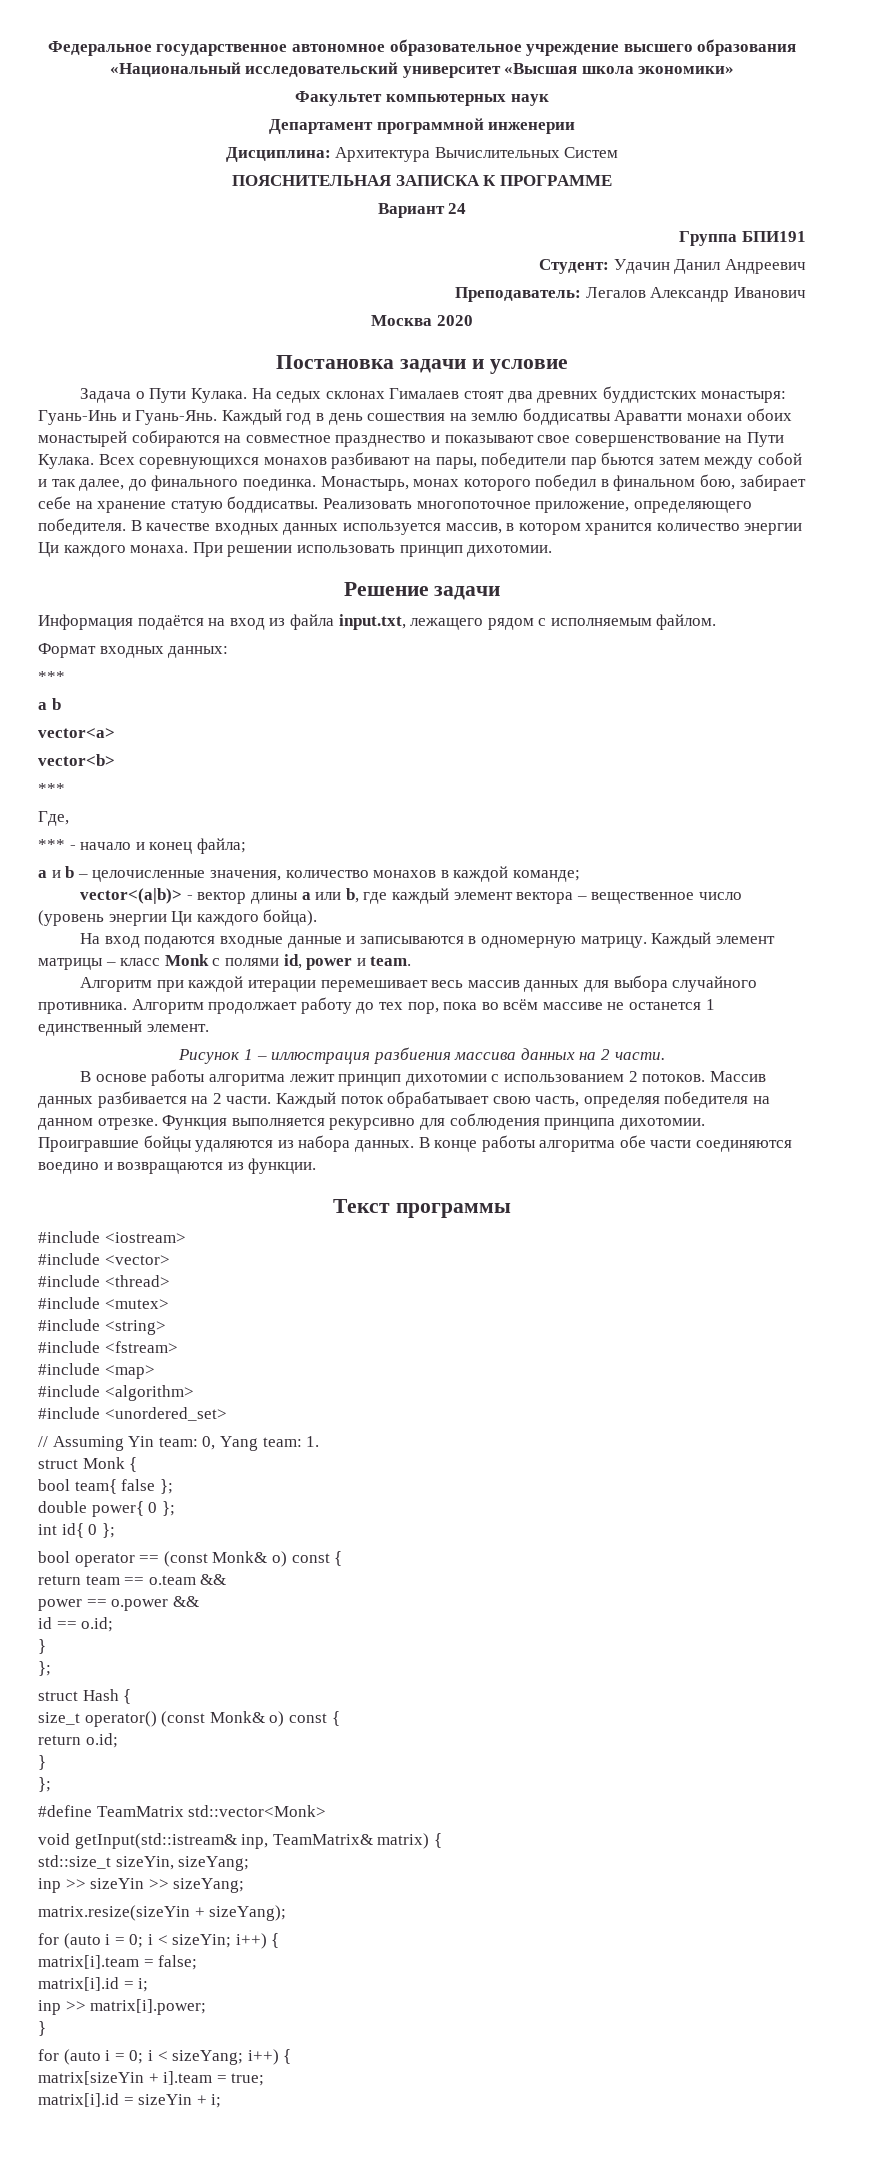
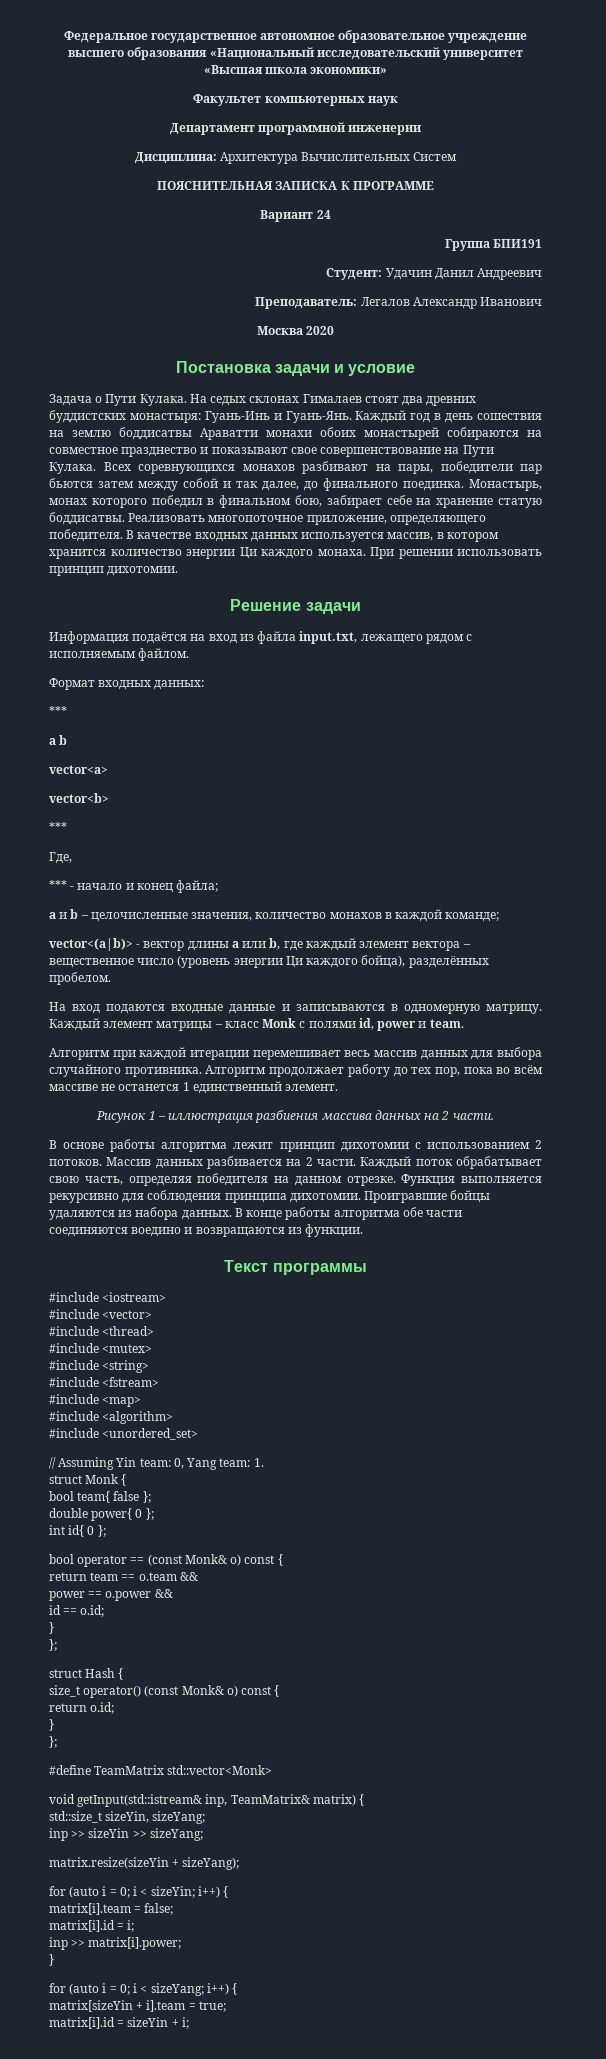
- vector<(a|b)> - вектор длины a или b, где каждый элемент вектора – вещественное число (уровень энергии Ци каждого бойца).
+ vector<(a|b)> - вектор длины a или b, где каждый элемент вектора – вещественное число (уровень энергии Ци каждого бойца), разделённых пробелом.

